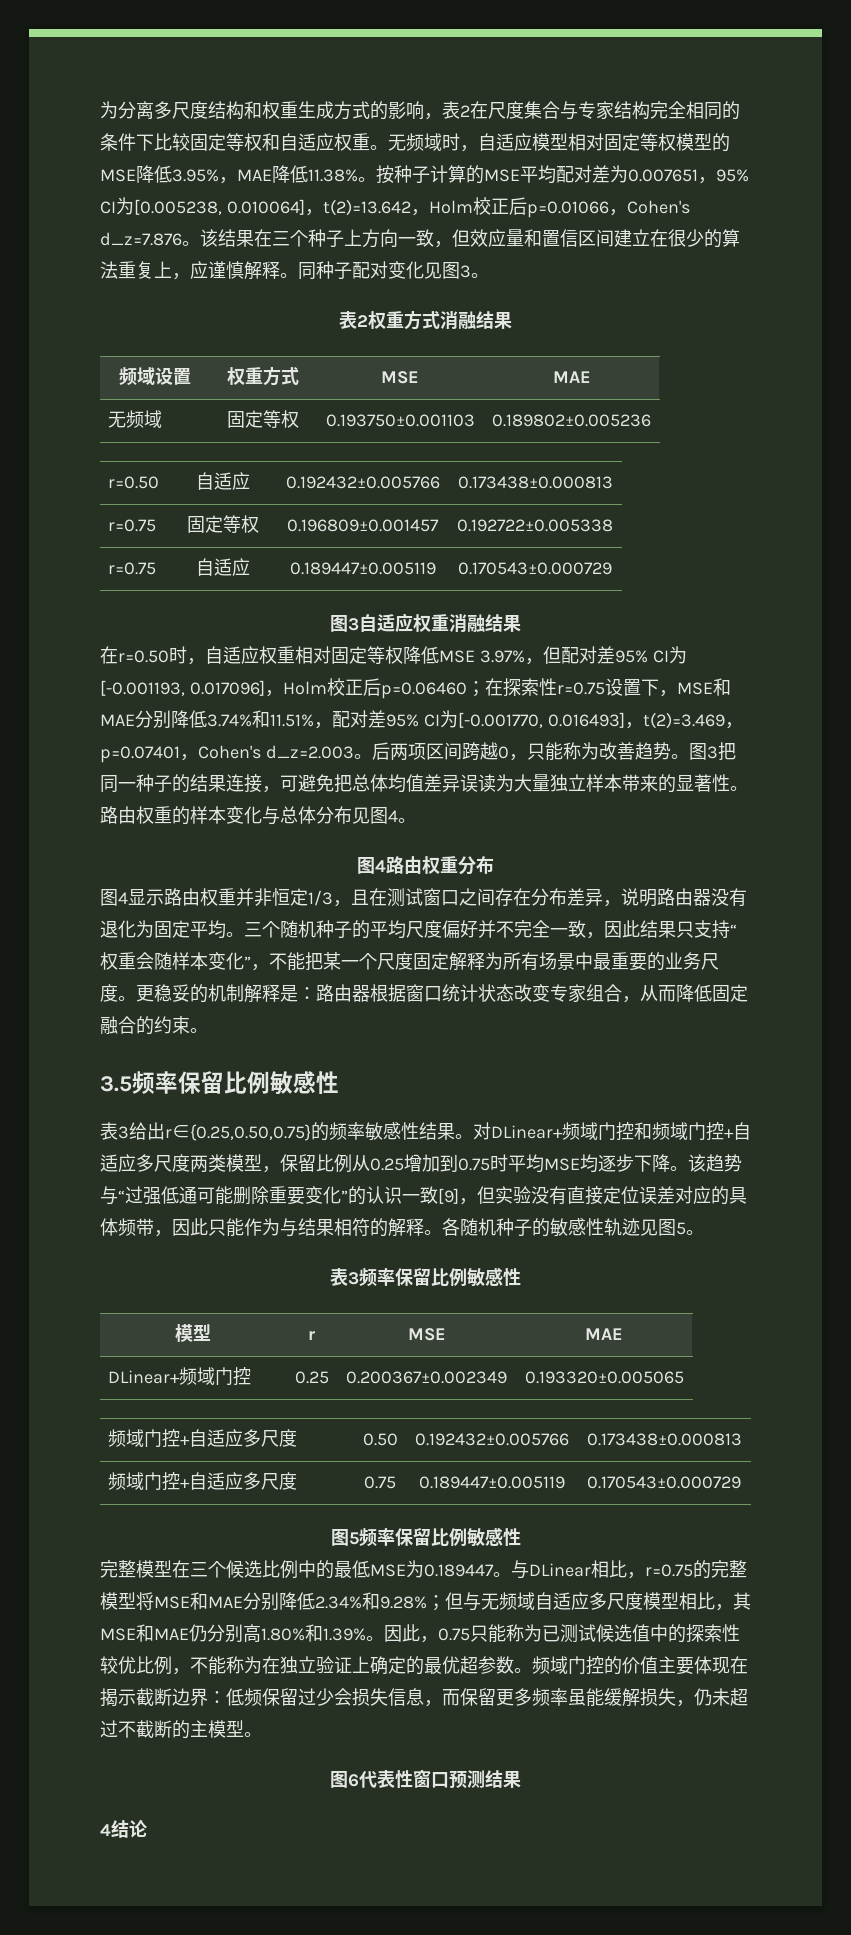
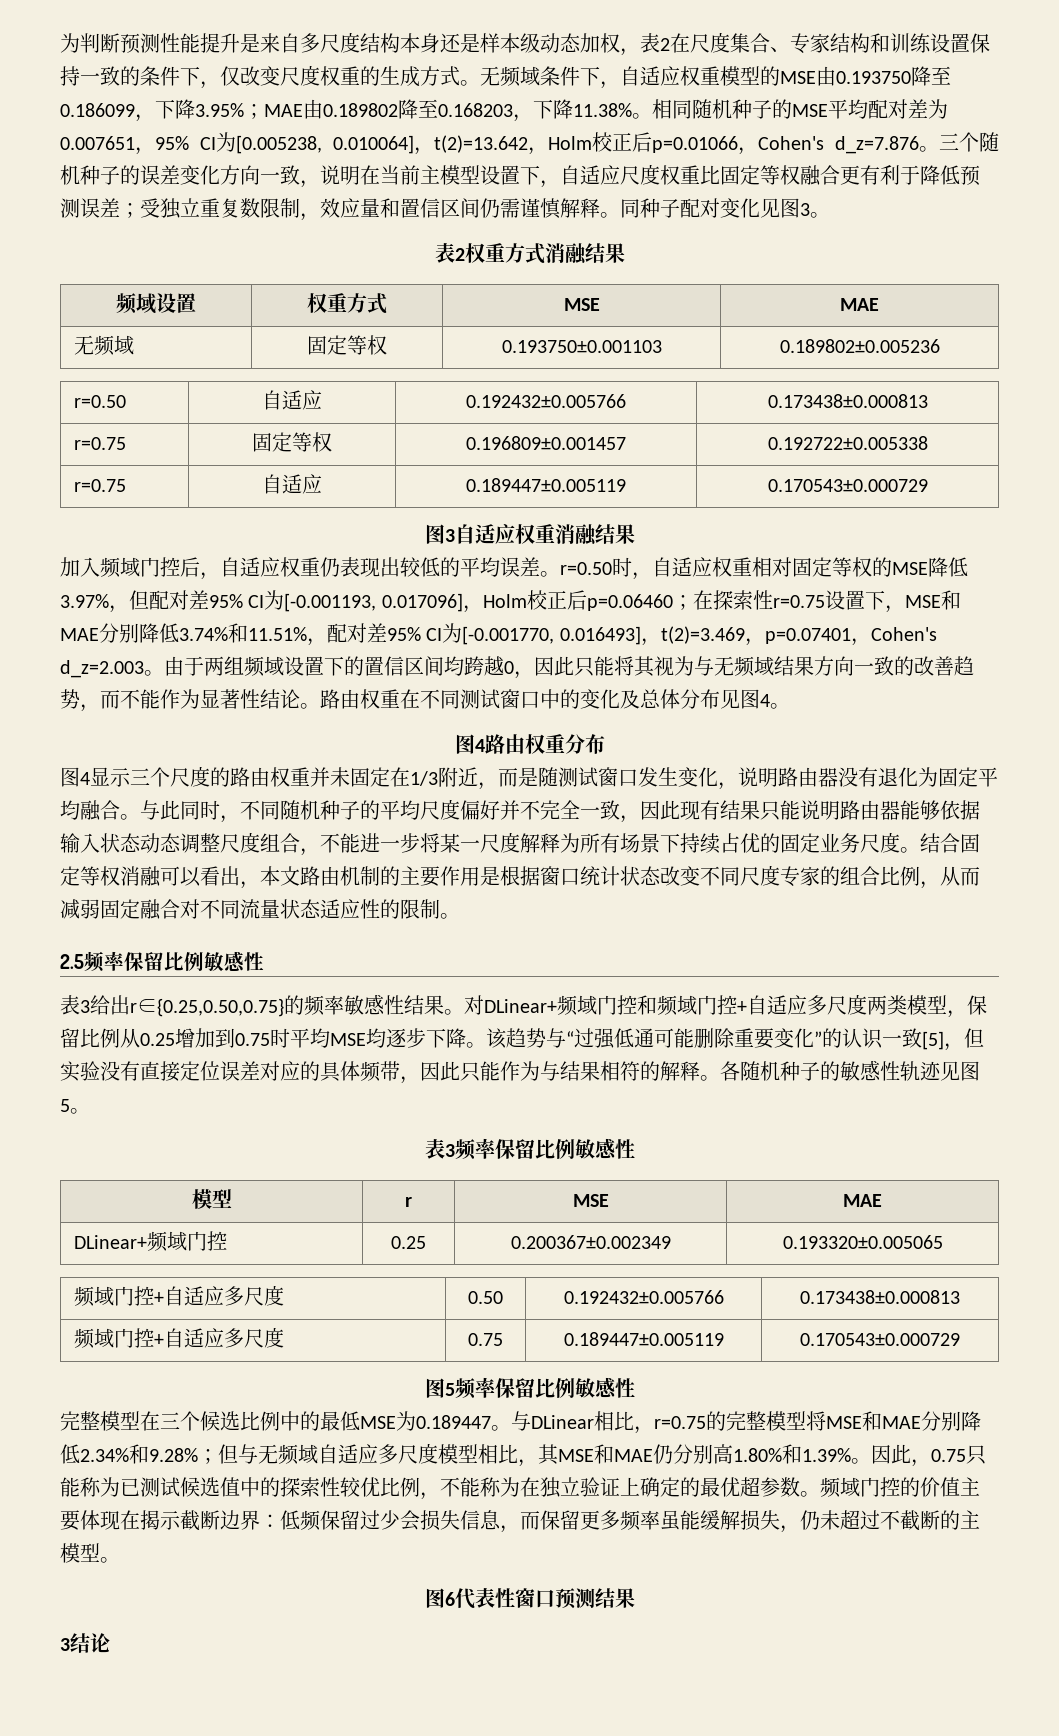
- 为分离多尺度结构和权重生成方式的影响，表2在尺度集合与专家结构完全相同的条件下比较固定等权和自适应权重。无频域时，自适应模型相对固定等权模型的MSE降低3.95%，MAE降低11.38%。按种子计算的MSE平均配对差为0.007651，95% CI为[0.005238, 0.010064]，t(2)=13.642，Holm校正后p=0.01066，Cohen's d_z=7.876。
+ 为判断预测性能提升是来自多尺度结构本身还是样本级动态加权，表2在尺度集合、专家结构和训练设置保持一致的条件下，仅改变尺度权重的生成方式。无频域条件下，自适应权重模型的MSE由0.193750降至0.186099，下降3.95%；MAE由0.189802降至0.168203，下降11.38%。相同随机种子的MSE平均配对差为0.007651，95% CI为[0.005238, 0.010064]，t(2)=13.642，Holm校正后p=0.01066，Cohen's d_z=7.876。
- 该结果在三个种子上方向一致，但效应量和置信区间建立在很少的算法重复上，应谨慎解释。
+ 三个随机种子的误差变化方向一致，说明在当前主模型设置下，自适应尺度权重比固定等权融合更有利于降低预测误差；受独立重复数限制，效应量和置信区间仍需谨慎解释。
- 在r=0.50时，自适应权重相对固定等权降低MSE 3.97%，但配对差95% CI为[-0.001193, 0.017096]，Holm校正后p=0.06460；在探索性r=0.75设置下，MSE和MAE分别降低3.74%和11.51%，配对差95% CI为[-0.001770, 0.016493]，t(2)=3.469，p=0.07401，Cohen's d_z=2.003。
+ 加入频域门控后，自适应权重仍表现出较低的平均误差。r=0.50时，自适应权重相对固定等权的MSE降低3.97%，但配对差95% CI为[-0.001193, 0.017096]，Holm校正后p=0.06460；在探索性r=0.75设置下，MSE和MAE分别降低3.74%和11.51%，配对差95% CI为[-0.001770, 0.016493]，t(2)=3.469，p=0.07401，Cohen's d_z=2.003。
- 后两项区间跨越0，只能称为改善趋势。图3把同一种子的结果连接，可避免把总体均值差异误读为大量独立样本带来的显著性。路由权重的样本变化与总体分布见图4。
+ 由于两组频域设置下的置信区间均跨越0，因此只能将其视为与无频域结果方向一致的改善趋势，而不能作为显著性结论。路由权重在不同测试窗口中的变化及总体分布见图4。
- 图4显示路由权重并非恒定1/3，且在测试窗口之间存在分布差异，说明路由器没有退化为固定平均。三个随机种子的平均尺度偏好并不完全一致，因此结果只支持“权重会随样本变化”，不能把某一个尺度固定解释为所有场景中最重要的业务尺度。更稳妥的机制解释是：路由器根据窗口统计状态改变专家组合，从而降低固定融合的约束。
- 3.5频率保留比例敏感性
+ 图4显示三个尺度的路由权重并未固定在1/3附近，而是随测试窗口发生变化，说明路由器没有退化为固定平均融合。与此同时，不同随机种子的平均尺度偏好并不完全一致，因此现有结果只能说明路由器能够依据输入状态动态调整尺度组合，不能进一步将某一尺度解释为所有场景下持续占优的固定业务尺度。结合固定等权消融可以看出，本文路由机制的主要作用是根据窗口统计状态改变不同尺度专家的组合比例，从而减弱固定融合对不同流量状态适应性的限制。
+ 2.5频率保留比例敏感性
- 该趋势与“过强低通可能删除重要变化”的认识一致[9]，但实验没有直接定位误差对应的具体频带，因此只能作为与结果相符的解释。
+ 该趋势与“过强低通可能删除重要变化”的认识一致[5]，但实验没有直接定位误差对应的具体频带，因此只能作为与结果相符的解释。
- 4结论
+ 3结论

